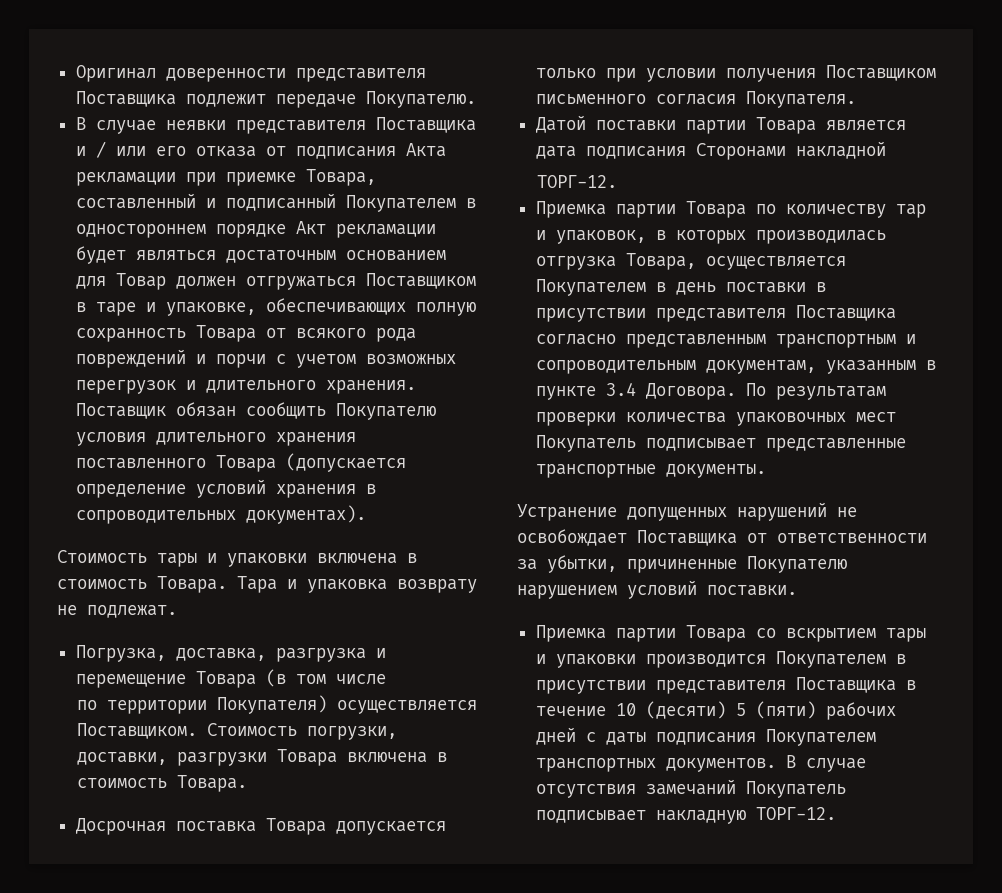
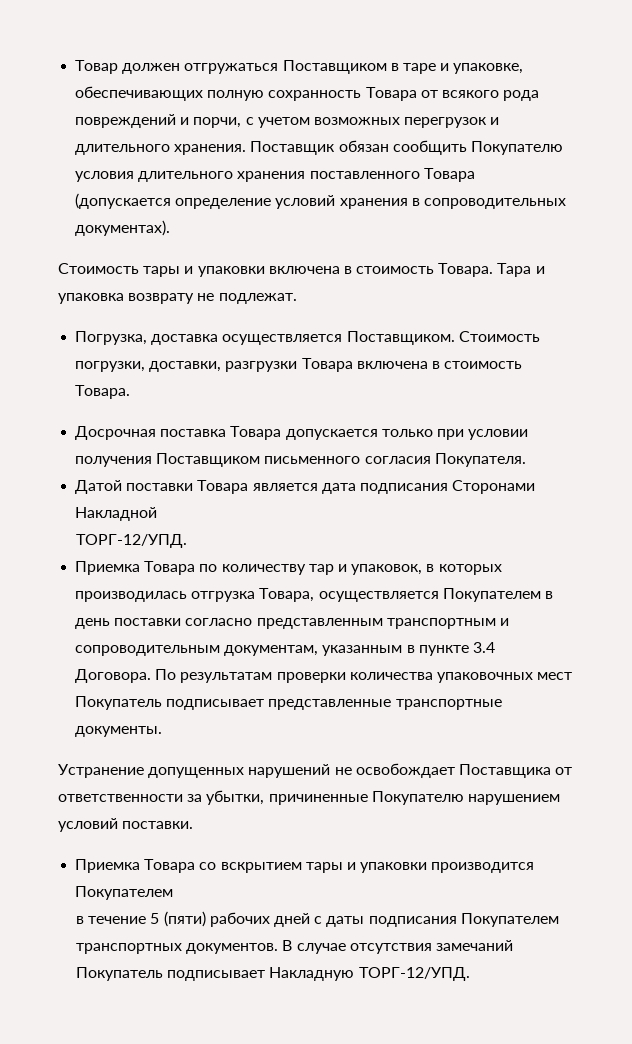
- Оригинал доверенности представителя Поставщика подлежит передаче Покупателю.
- В случае неявки представителя Поставщика и / или его отказа от подписания Акта рекламации при приемке Товара, составленный и подписанный Покупателем в одностороннем порядке Акт рекламации будет являться достаточным основанием для Товар должен отгружаться Поставщиком в таре и упаковке, обеспечивающих полную сохранность Товара от всякого рода повреждений и порчи с учетом возможных перегрузок и длительного хранения.
+ Товар должен отгружаться Поставщиком в таре и упаковке, обеспечивающих полную сохранность Товара от всякого рода повреждений и порчи, с учетом возможных перегрузок и длительного хранения.
- Погрузка, доставка, разгрузка и перемещение Товара (в том числе
- по территории Покупателя) осуществляется Поставщиком.
+ Погрузка, доставка осуществляется Поставщиком.
- Датой поставки партии Товара является дата подписания Сторонами накладной
- ТОРГ-12.
- Приемка партии Товара по количеству тар и упаковок, в которых производилась отгрузка Товара, осуществляется Покупателем в день поставки в присутствии представителя Поставщика согласно представленным транспортным и сопроводительным документам, указанным в пункте 3.4 Договора.
+ Датой поставки Товара является дата подписания Сторонами Накладной
+ ТОРГ-12/УПД.
+ Приемка Товара по количеству тар и упаковок, в которых производилась отгрузка Товара, осуществляется Покупателем в день поставки согласно представленным транспортным и сопроводительным документам, указанным в пункте 3.4 Договора.
- Приемка партии Товара со вскрытием тары и упаковки производится Покупателем в присутствии представителя Поставщика в течение 10 (десяти) 5 (пяти) рабочих дней с даты подписания Покупателем транспортных документов.
+ Приемка Товара со вскрытием тары и упаковки производится Покупателем
+ в течение 5 (пяти) рабочих дней с даты подписания Покупателем транспортных документов.
- В случае отсутствия замечаний Покупатель подписывает накладную ТОРГ-12.
+ В случае отсутствия замечаний Покупатель подписывает Накладную ТОРГ-12/УПД.

